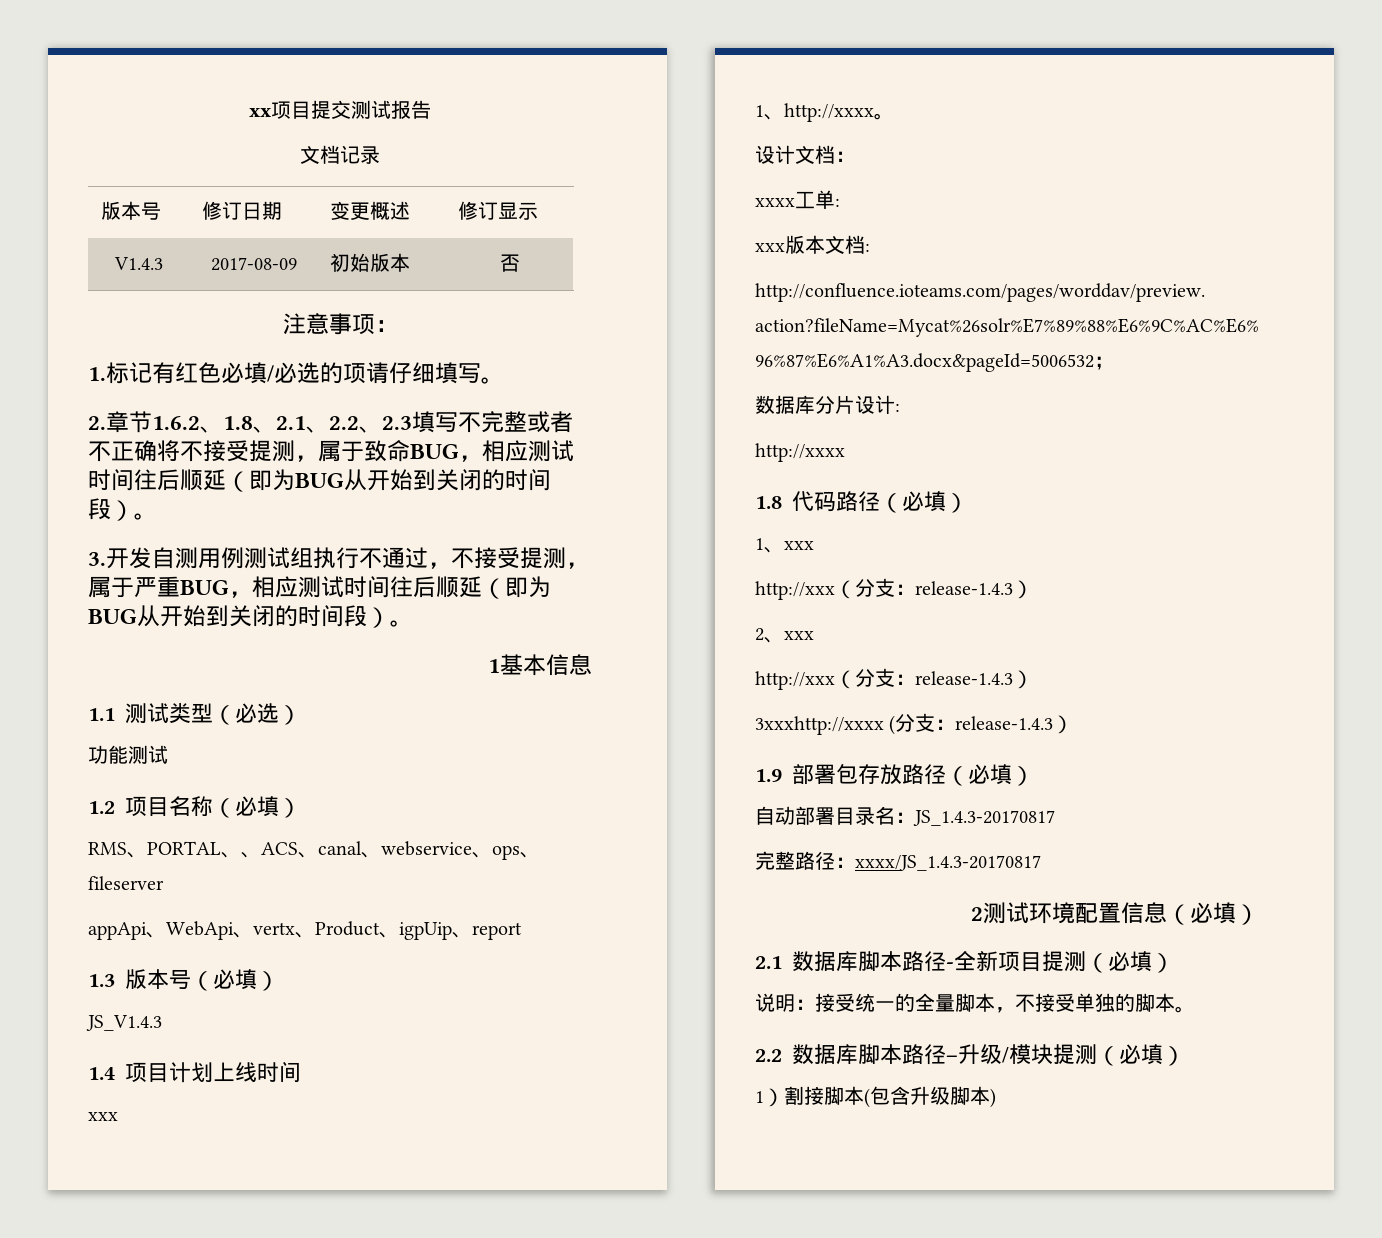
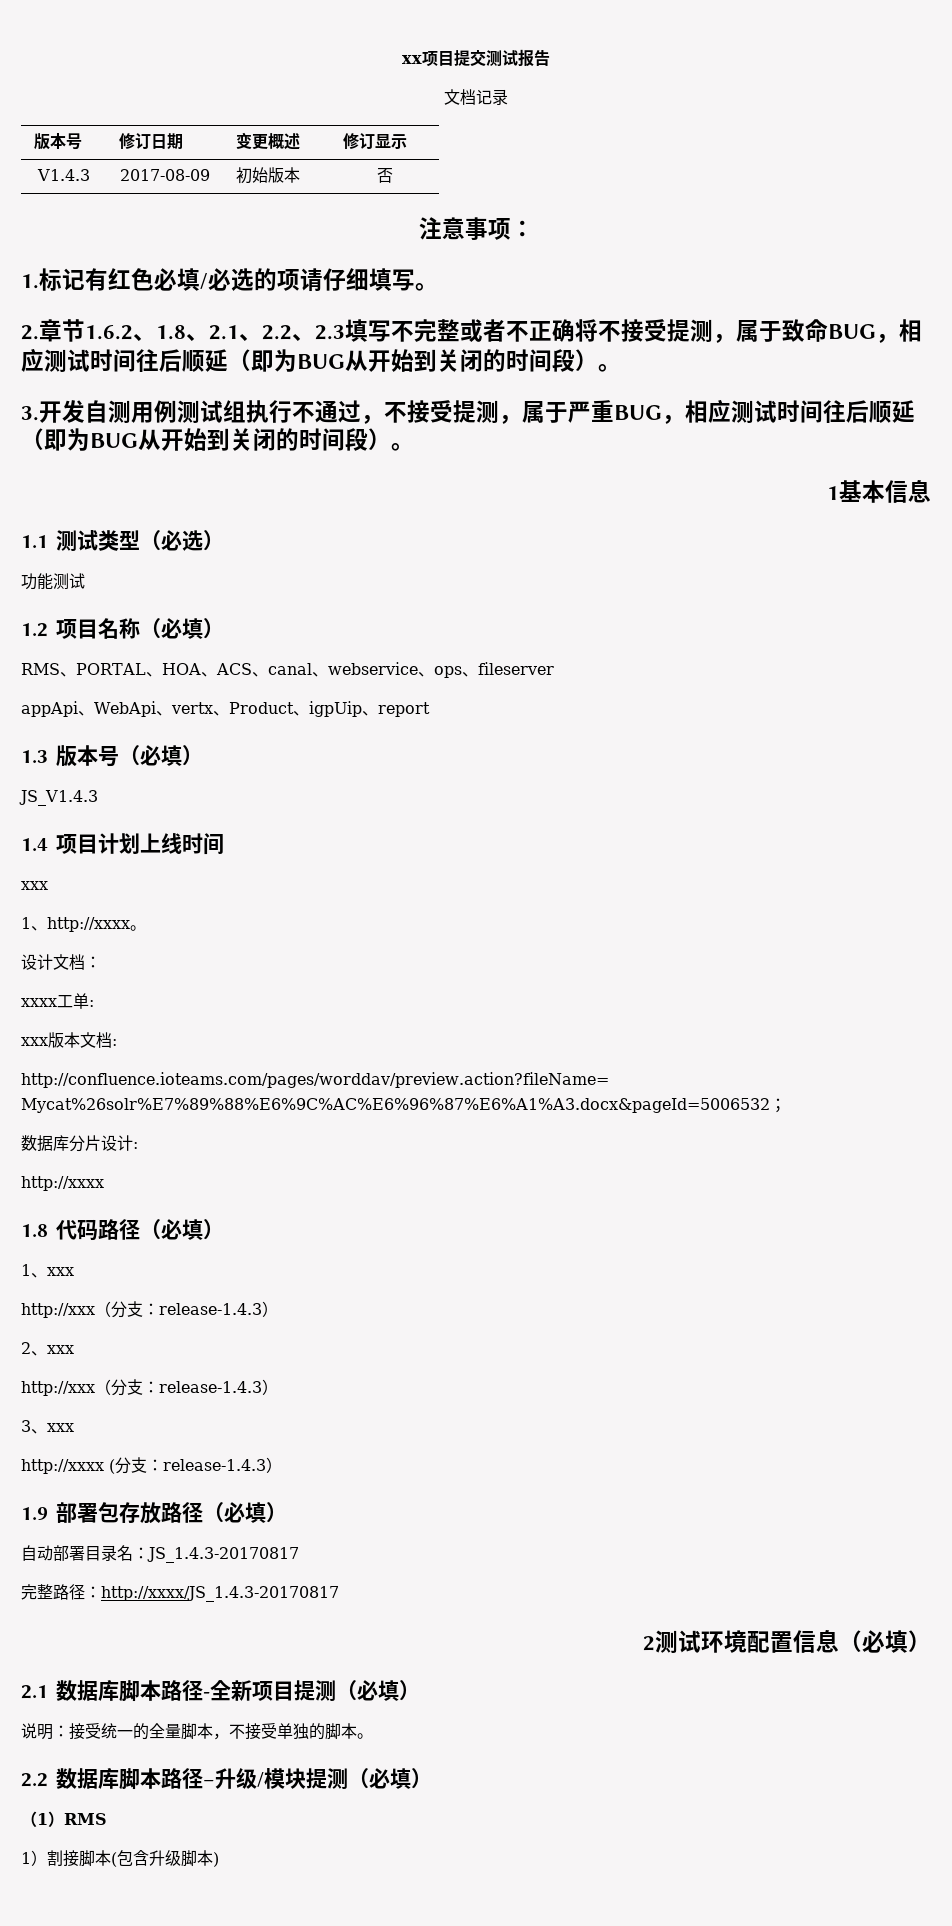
- RMS、PORTAL、、ACS、canal、webservice、ops、fileserver
+ RMS、PORTAL、HOA、ACS、canal、webservice、ops、fileserver
- 3xxxhttp://xxxx (分支：release-1.4.3）
+ 3、xxx
+ http://xxxx (分支：release-1.4.3）
- 完整路径：xxxx/JS_1.4.3-20170817
+ 完整路径：http://xxxx/JS_1.4.3-20170817
+ （1）RMS

